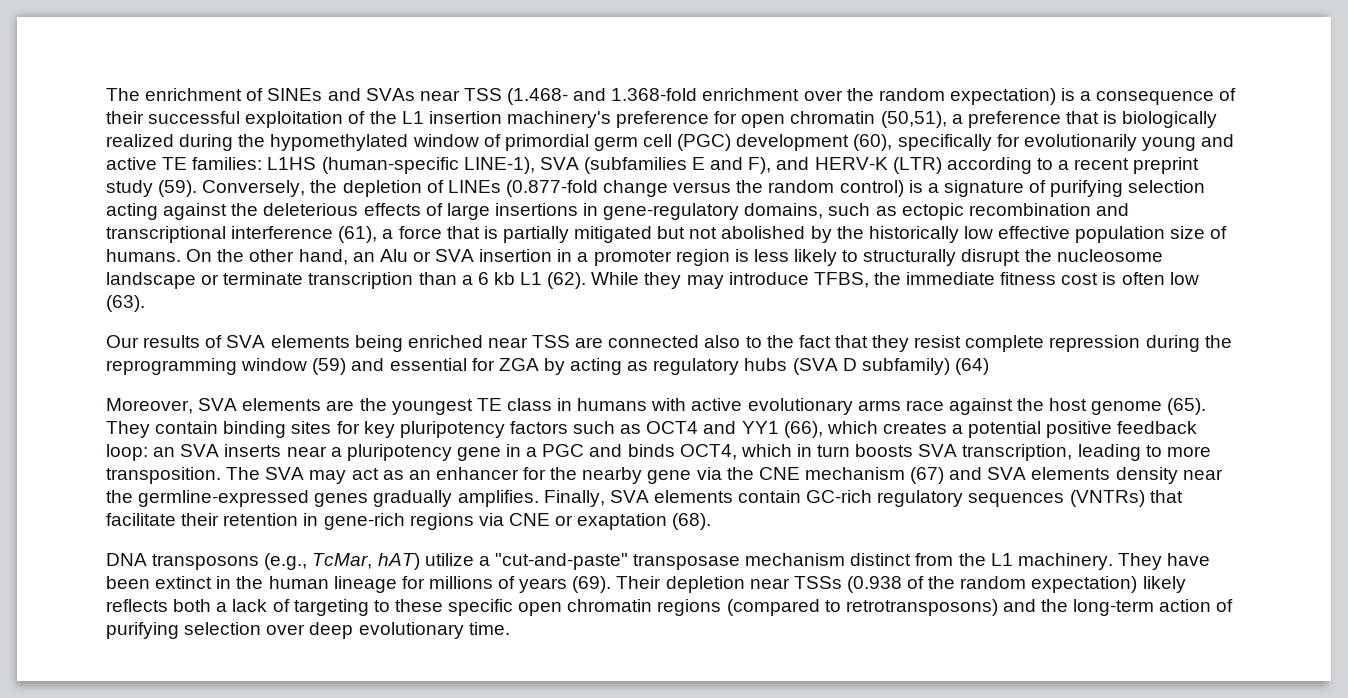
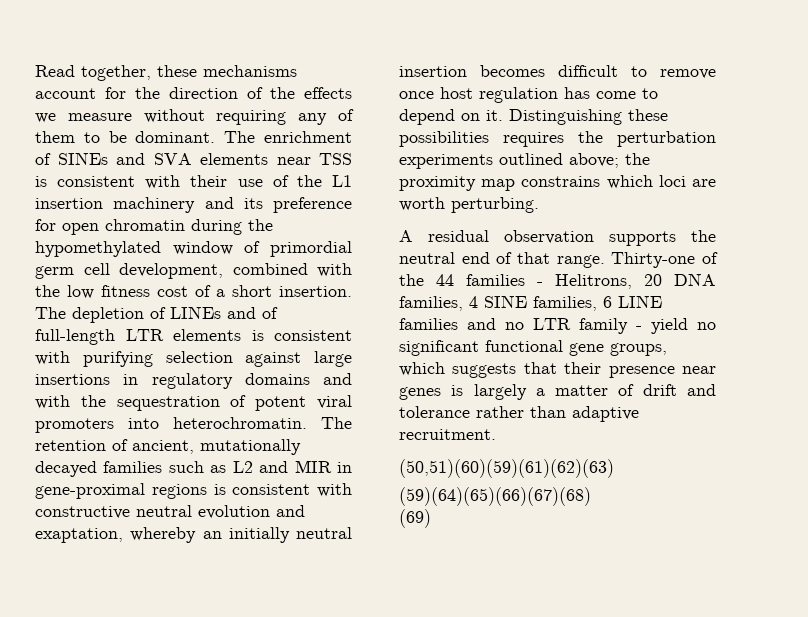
+ Read together, these mechanisms account for the direction of the effects we measure without requiring any of them to be dominant.
- The enrichment of SINEs and SVAs near TSS (1.468- and 1.368-fold enrichment over the random expectation) is a consequence of their successful exploitation of the L1 insertion machinery's preference for open chromatin (50,51), a preference that is biologically realized during the hypomethylated window of primordial germ cell (PGC) development (60), specifically for evolutionarily young and active TE families: L1HS (human-specific LINE-1), SVA (subfamilies E and F), and HERV-K (LTR) according to a recent preprint study (59). Conversely, the depletion of LINEs (0.877-fold change versus the random control) is a signature of purifying selection acting against the deleterious effects of large insertions in gene-regulatory domains, such as ectopic recombination and transcriptional interference (61), a force that is partially mitigated but not abolished by the historically low effective population size of humans. On the other hand, an Alu or SVA insertion in a promoter region is less likely to structurally disrupt the nucleosome landscape or terminate transcription than a 6 kb L1 (62). While they may introduce TFBS, the immediate fitness cost is often low (63).
- Our results of SVA elements being enriched near TSS are connected also to the fact that they resist complete repression during the reprogramming window (59) and essential for ZGA by acting as regulatory hubs (SVA D subfamily) (64)
- Moreover, SVA elements are the youngest TE class in humans with active evolutionary arms race against the host genome (65). They contain binding sites for key pluripotency factors such as OCT4 and YY1 (66), which creates a potential positive feedback loop: an SVA inserts near a pluripotency gene in a PGC and binds OCT4, which in turn boosts SVA transcription, leading to more transposition. The SVA may act as an enhancer for the nearby gene via the CNE mechanism (67) and SVA elements density near the germline-expressed genes gradually amplifies. Finally, SVA elements contain GC-rich regulatory sequences (VNTRs) that facilitate their retention in gene-rich regions via CNE or exaptation (68).
- DNA transposons (e.g., TcMar, hAT) utilize a "cut-and-paste" transposase mechanism distinct from the L1 machinery. They have been extinct in the human lineage for millions of years (69). Their depletion near TSSs (0.938 of the random expectation) likely reflects both a lack of targeting to these specific open chromatin regions (compared to retrotransposons) and the long-term action of purifying selection over deep evolutionary time.
+ The enrichment of SINEs and SVA elements near TSS is consistent with their use of the L1 insertion machinery and its preference for open chromatin during the hypomethylated window of primordial germ cell development, combined with the low fitness cost of a short insertion. The depletion of LINEs and of full-length LTR elements is consistent with purifying selection against large insertions in regulatory domains and with the sequestration of potent viral promoters into heterochromatin. The retention of ancient, mutationally decayed families such as L2 and MIR in gene-proximal regions is consistent with constructive neutral evolution and exaptation, whereby an initially neutral insertion becomes difficult to remove once host regulation has come to depend on it. Distinguishing these possibilities requires the perturbation experiments outlined above; the proximity map constrains which loci are worth perturbing.
+ A residual observation supports the neutral end of that range. Thirty-one of the 44 families - Helitrons, 20 DNA families, 4 SINE families, 6 LINE families and no LTR family - yield no significant functional gene groups, which suggests that their presence near genes is largely a matter of drift and tolerance rather than adaptive recruitment.
+ (50,51)(60)(59)(61)(62)(63)
+ (59)(64)(65)(66)(67)(68)
+ (69)

